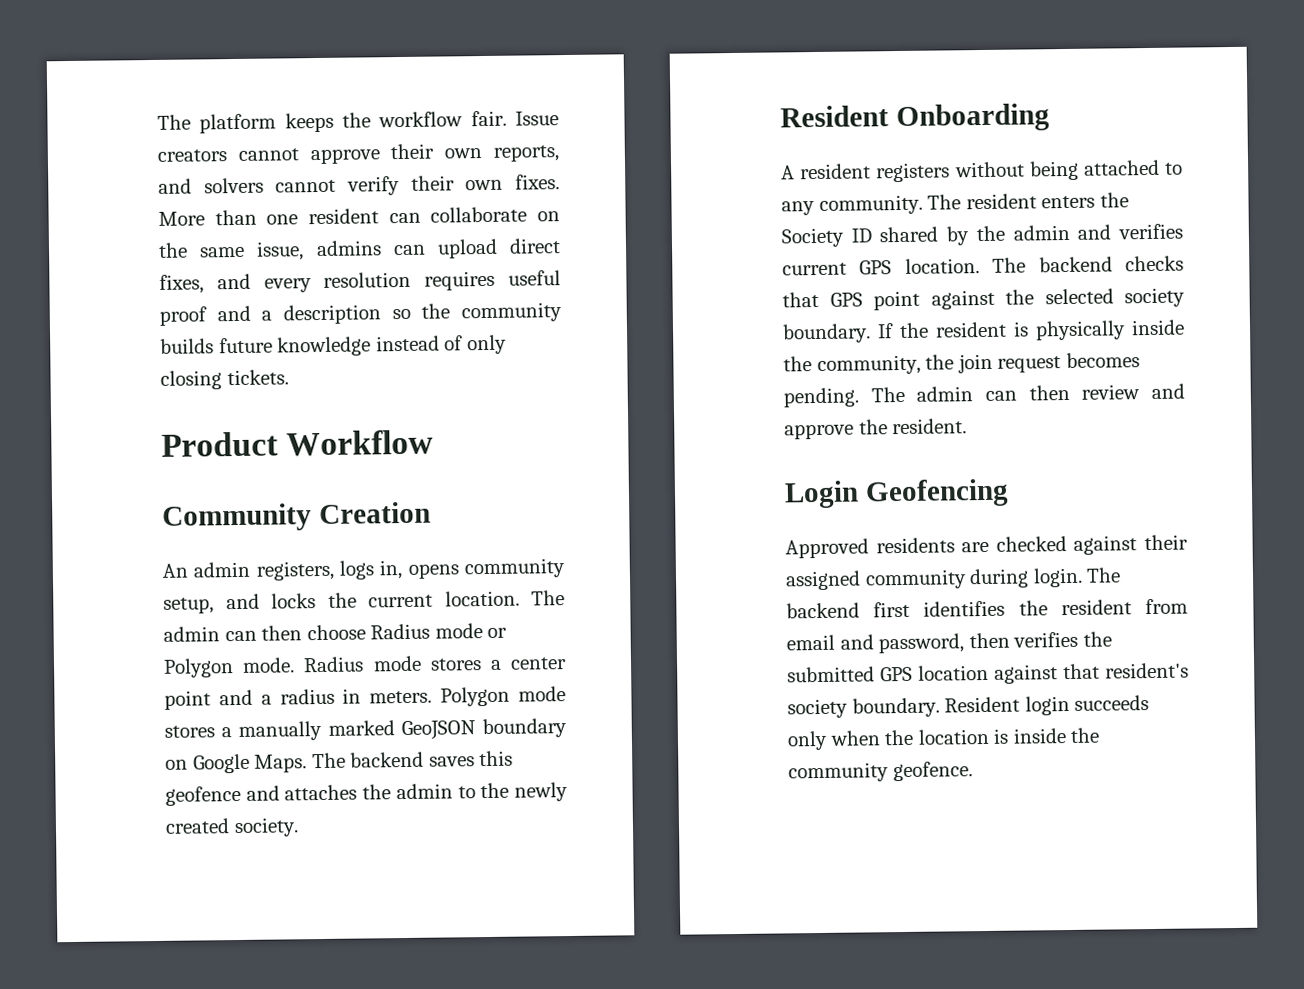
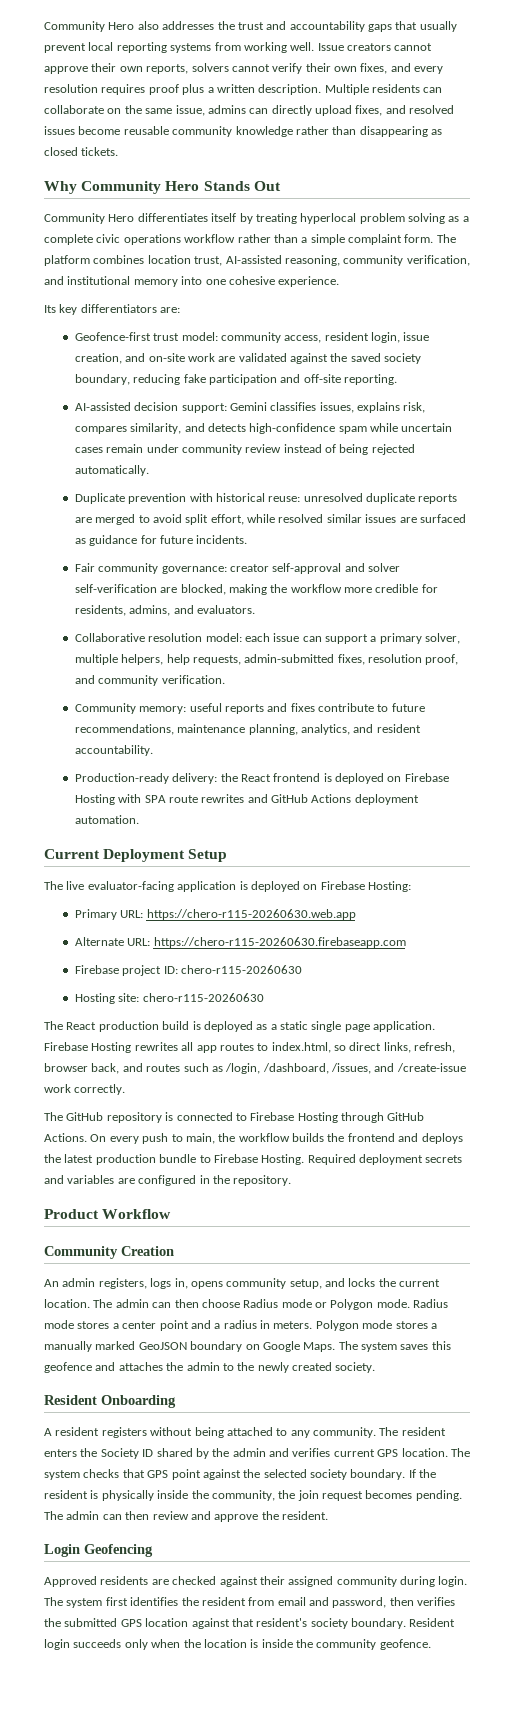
- The platform keeps the workflow fair.
+ Community Hero also addresses the trust and accountability gaps that usually prevent local reporting systems from working well.
- Issue creators cannot approve their own reports, and solvers cannot verify their own fixes. More than one resident can collaborate on the same issue, admins can upload direct fixes, and every resolution requires useful proof and a description so the community builds future knowledge instead of only closing tickets.
+ Issue creators cannot approve their own reports, solvers cannot verify their own fixes, and every resolution requires proof plus a written description. Multiple residents can collaborate on the same issue, admins can directly upload fixes, and resolved issues become reusable community knowledge rather than disappearing as closed tickets.
+ Why Community Hero Stands Out
+ Community Hero differentiates itself by treating hyperlocal problem solving as a complete civic operations workflow rather than a simple complaint form. The platform combines location trust, AI-assisted reasoning, community verification, and institutional memory into one cohesive experience.
+ Its key differentiators are:
+ Geofence-first trust model: community access, resident login, issue creation, and on-site work are validated against the saved society boundary, reducing fake participation and off-site reporting.
+ AI-assisted decision support: Gemini classifies issues, explains risk, compares similarity, and detects high-confidence spam while uncertain cases remain under community review instead of being rejected automatically.
+ Duplicate prevention with historical reuse: unresolved duplicate reports are merged to avoid split effort, while resolved similar issues are surfaced as guidance for future incidents.
+ Fair community governance: creator self-approval and solver self-verification are blocked, making the workflow more credible for residents, admins, and evaluators.
+ Collaborative resolution model: each issue can support a primary solver, multiple helpers, help requests, admin-submitted fixes, resolution proof, and community verification.
+ Community memory: useful reports and fixes contribute to future recommendations, maintenance planning, analytics, and resident accountability.
+ Production-ready delivery: the React frontend is deployed on Firebase Hosting with SPA route rewrites and GitHub Actions deployment automation.
+ Current Deployment Setup
+ The live evaluator-facing application is deployed on Firebase Hosting:
+ Primary URL: https://chero-r115-20260630.web.app
+ Alternate URL: https://chero-r115-20260630.firebaseapp.com
+ Firebase project ID: chero-r115-20260630
+ Hosting site: chero-r115-20260630
+ The React production build is deployed as a static single page application. Firebase Hosting rewrites all app routes to index.html, so direct links, refresh, browser back, and routes such as /login, /dashboard, /issues, and /create-issue work correctly.
+ The GitHub repository is connected to Firebase Hosting through GitHub Actions. On every push to main, the workflow builds the frontend and deploys the latest production bundle to Firebase Hosting. Required deployment secrets and variables are configured in the repository.
- The backend saves this geofence and attaches the admin to the newly created society.
+ The system saves this geofence and attaches the admin to the newly created society.
- The backend checks that GPS point against the selected society boundary.
+ The system checks that GPS point against the selected society boundary.
- The backend first identifies the resident from email and password, then verifies the submitted GPS location against that resident's society boundary.
+ The system first identifies the resident from email and password, then verifies the submitted GPS location against that resident's society boundary.

